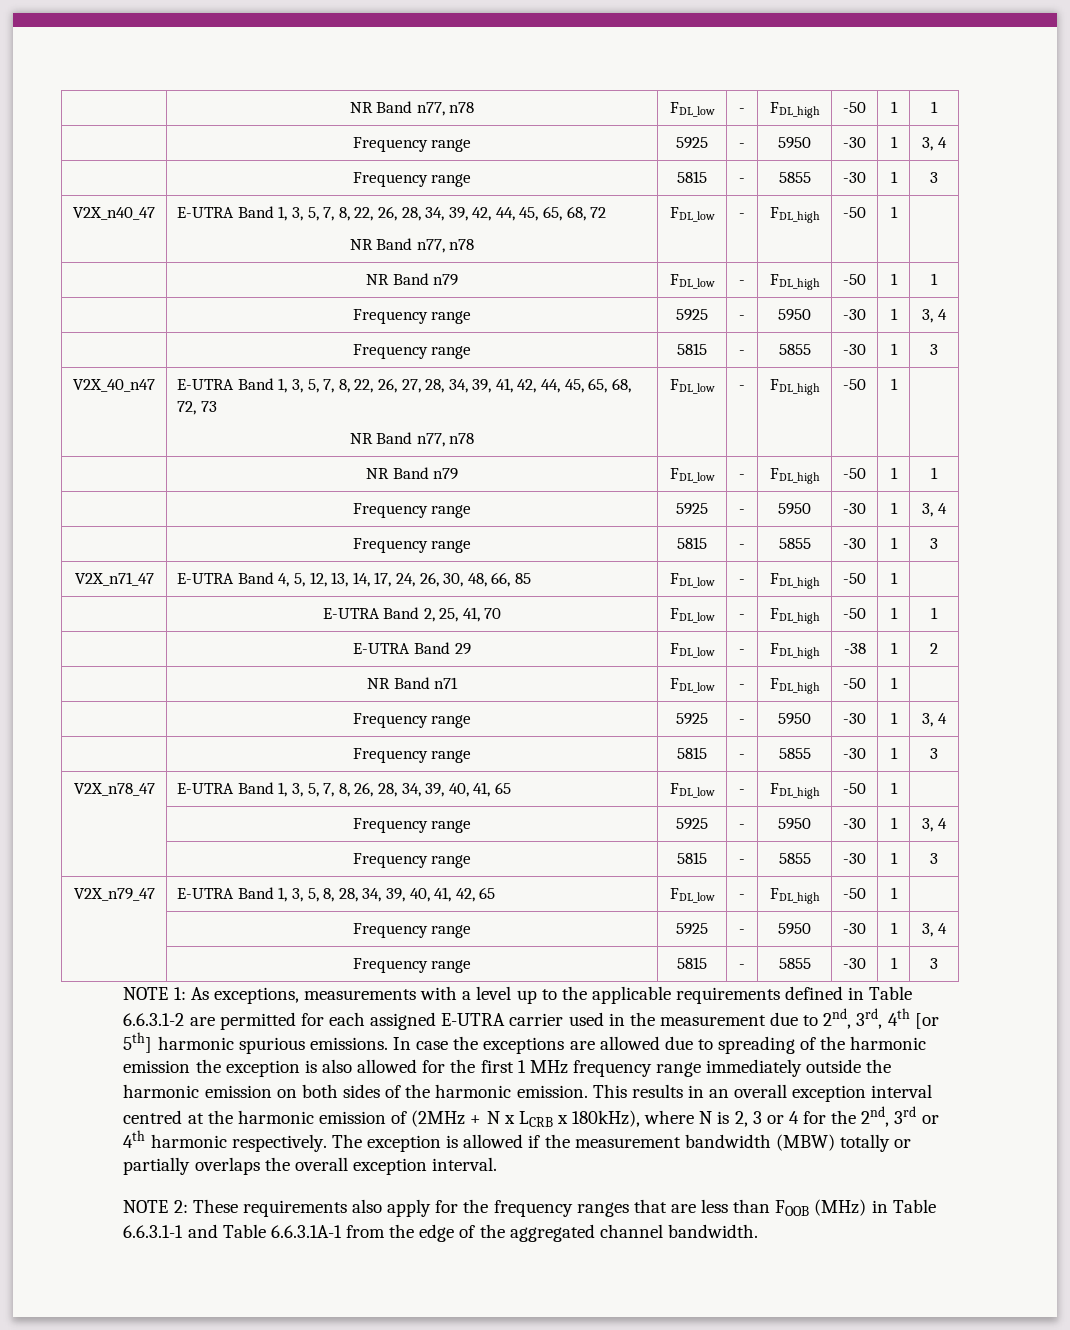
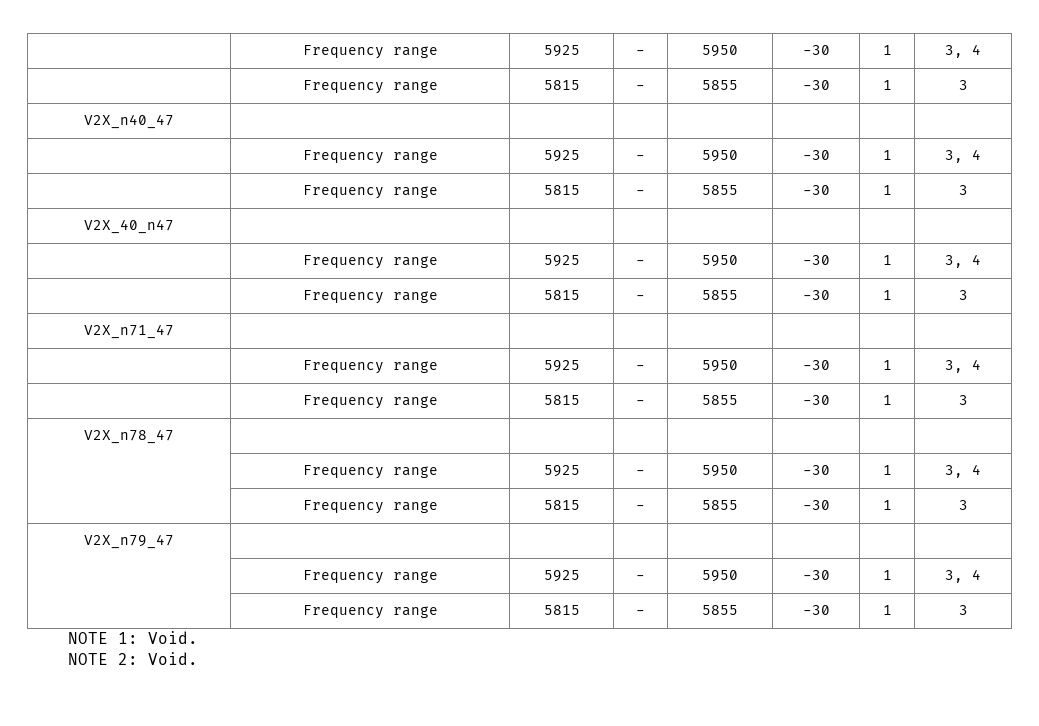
- | NR Band n77, n78 | FDL_low | - | FDL_high | -50 | 1 | 1
- V2X_n40_47 | E-UTRA Band 1, 3, 5, 7, 8, 22, 26, 28, 34, 39, 42, 44, 45, 65, 68, 72
- NR Band n77, n78 | FDL_low | - | FDL_high | -50 | 1 |
- | NR Band n79 | FDL_low | - | FDL_high | -50 | 1 | 1
+ V2X_n40_47 | | | | | | |
- V2X_40_n47 | E-UTRA Band 1, 3, 5, 7, 8, 22, 26, 27, 28, 34, 39, 41, 42, 44, 45, 65, 68, 72, 73
- NR Band n77, n78 | FDL_low | - | FDL_high | -50 | 1 |
- | NR Band n79 | FDL_low | - | FDL_high | -50 | 1 | 1
+ V2X_40_n47 | | | | | | |
- V2X_n71_47 | E-UTRA Band 4, 5, 12, 13, 14, 17, 24, 26, 30, 48, 66, 85 | FDL_low | - | FDL_high | -50 | 1 |
- | E-UTRA Band 2, 25, 41, 70 | FDL_low | - | FDL_high | -50 | 1 | 1
- | E-UTRA Band 29 | FDL_low | - | FDL_high | -38 | 1 | 2
- | NR Band n71 | FDL_low | - | FDL_high | -50 | 1 |
+ V2X_n71_47 | | | | | | |
- V2X_n78_47 | E-UTRA Band 1, 3, 5, 7, 8, 26, 28, 34, 39, 40, 41, 65 | FDL_low | - | FDL_high | -50 | 1 |
+ V2X_n78_47 | | | | | | |
- V2X_n79_47 | E-UTRA Band 1, 3, 5, 8, 28, 34, 39, 40, 41, 42, 65 | FDL_low | - | FDL_high | -50 | 1 |
+ V2X_n79_47 | | | | | | |
- NOTE 1: As exceptions, measurements with a level up to the applicable requirements defined in Table 6.6.3.1-2 are permitted for each assigned E-UTRA carrier used in the measurement due to 2nd, 3rd, 4th [or 5th] harmonic spurious emissions. In case the exceptions are allowed due to spreading of the harmonic emission the exception is also allowed for the first 1 MHz frequency range immediately outside the harmonic emission on both sides of the harmonic emission. This results in an overall exception interval centred at the harmonic emission of (2MHz + N x LCRB x 180kHz), where N is 2, 3 or 4 for the 2nd, 3rd or 4th harmonic respectively. The exception is allowed if the measurement bandwidth (MBW) totally or partially overlaps the overall exception interval.
- NOTE 2: These requirements also apply for the frequency ranges that are less than FOOB (MHz) in Table 6.6.3.1-1 and Table 6.6.3.1A-1 from the edge of the aggregated channel bandwidth.
+ NOTE 1: Void.
+ NOTE 2: Void.

